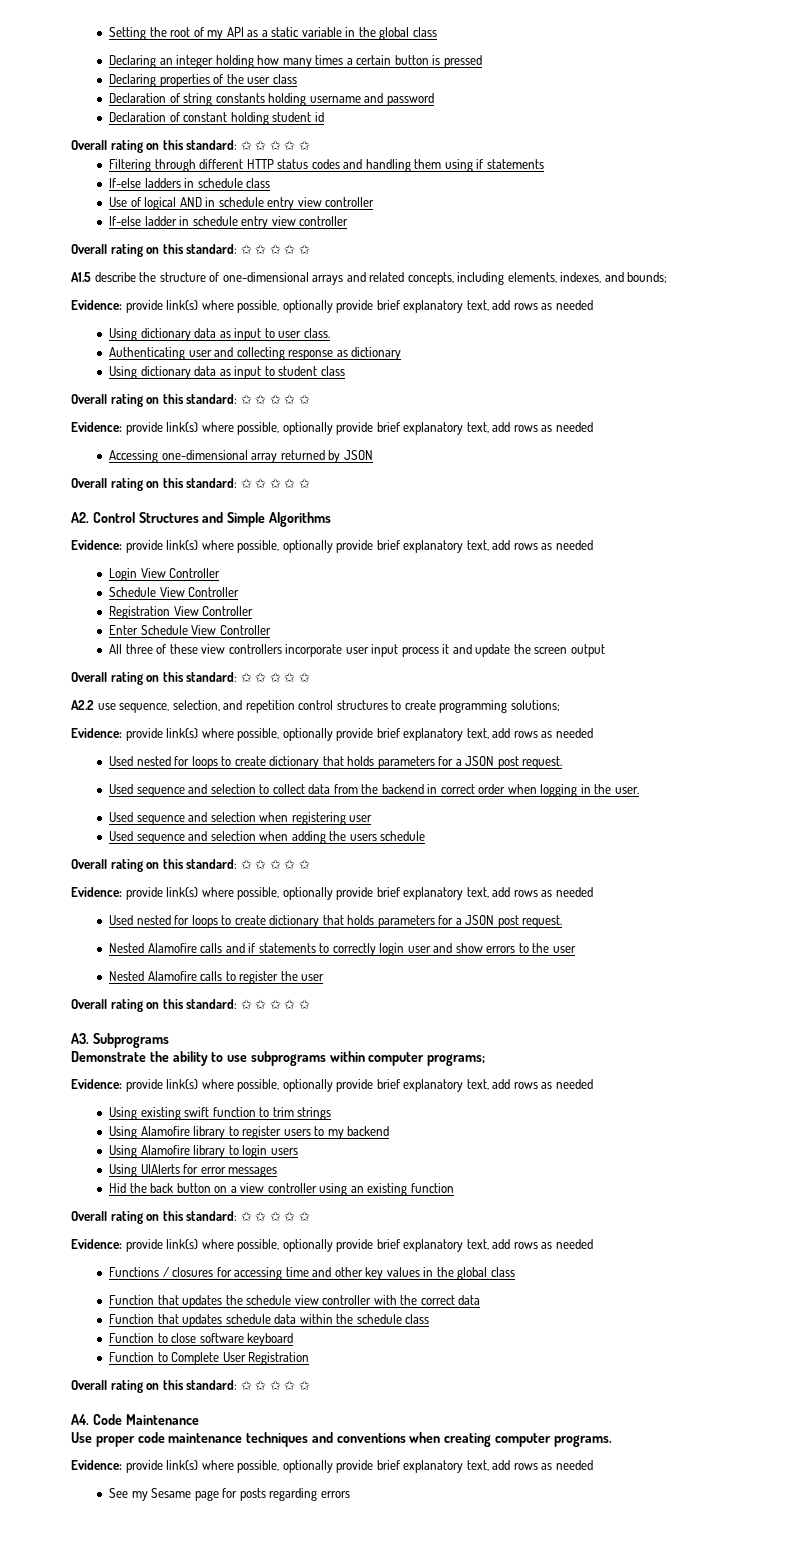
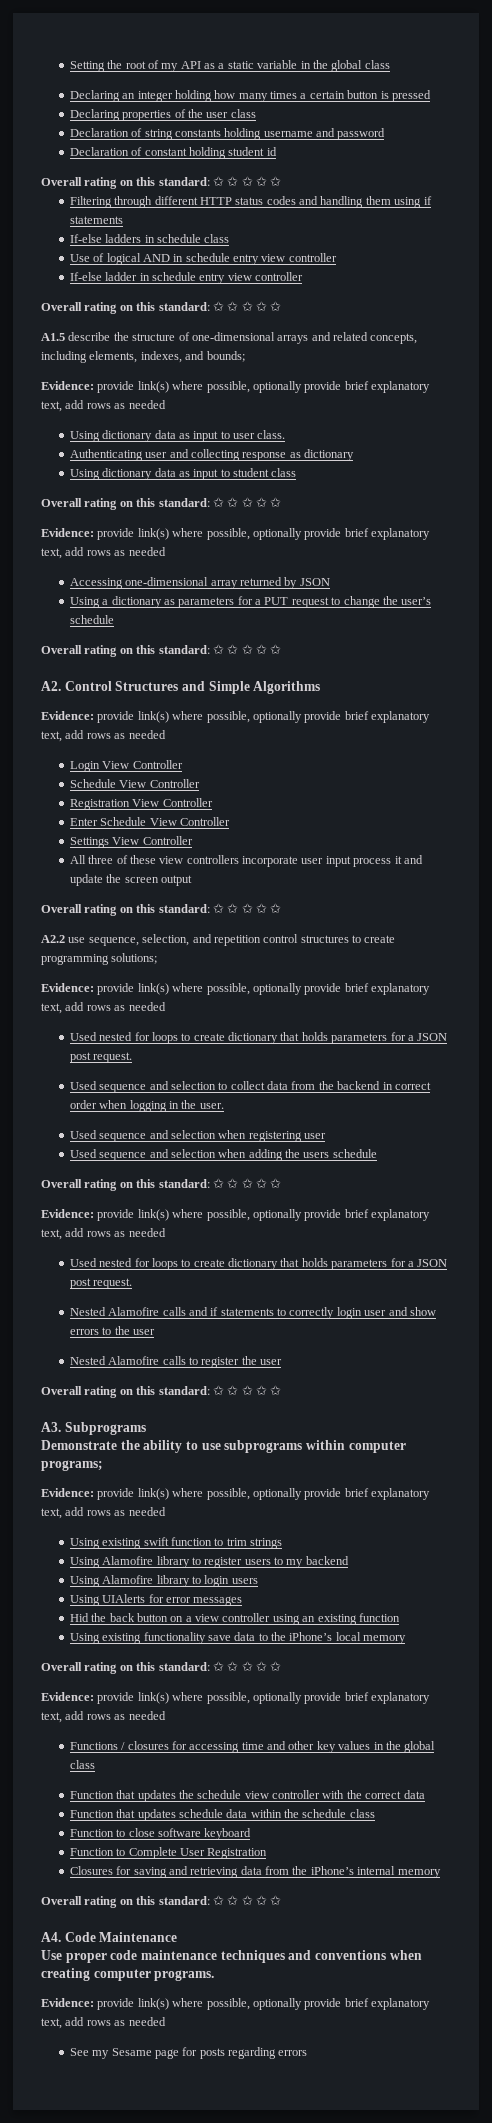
+ Using a dictionary as parameters for a PUT request to change the user’s schedule
+ Settings View Controller
+ Using existing functionality save data to the iPhone’s local memory
+ Closures for saving and retrieving data from the iPhone’s internal memory

